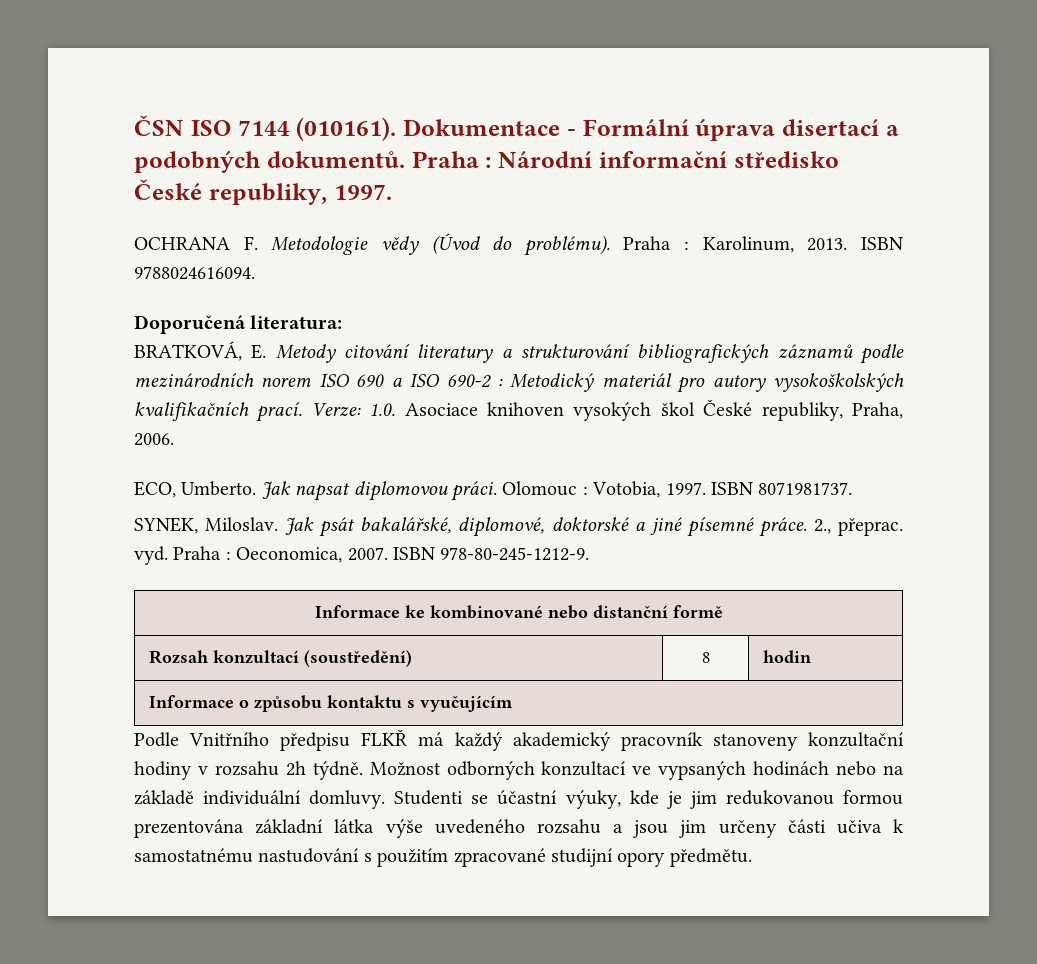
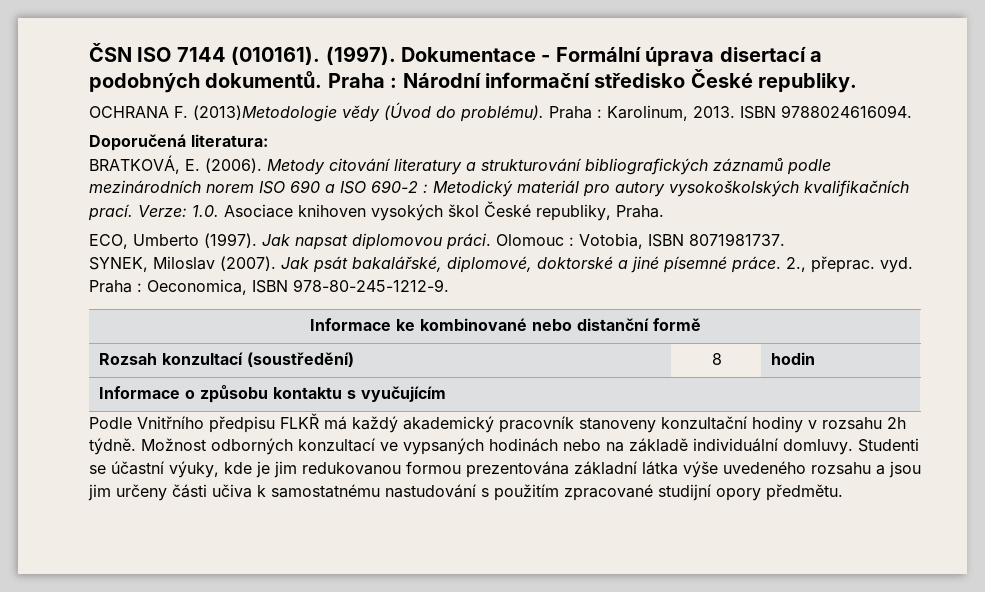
- ČSN ISO 7144 (010161).
+ ČSN ISO 7144 (010161). (1997).
- Praha : Národní informační středisko České republiky, 1997.
+ Praha : Národní informační středisko České republiky.
- OCHRANA F. Metodologie vědy (Úvod do problému).
+ OCHRANA F. (2013)Metodologie vědy (Úvod do problému).
- BRATKOVÁ, E. Metody citování literatury a strukturování bibliografických záznamů podle mezinárodních norem ISO 690 a ISO 690-2 : Metodický materiál pro autory vysokoškolských kvalifikačních prací.
+ BRATKOVÁ, E. (2006). Metody citování literatury a strukturování bibliografických záznamů podle mezinárodních norem ISO 690 a ISO 690-2 : Metodický materiál pro autory vysokoškolských kvalifikačních prací.
- Verze: 1.0. Asociace knihoven vysokých škol České republiky, Praha, 2006.
+ Verze: 1.0. Asociace knihoven vysokých škol České republiky, Praha.
- ECO, Umberto.
+ ECO, Umberto (1997).
- Olomouc : Votobia, 1997. ISBN 8071981737.
+ Olomouc : Votobia, ISBN 8071981737.
- SYNEK, Miloslav.
+ SYNEK, Miloslav (2007).
- Praha : Oeconomica, 2007. ISBN 978-80-245-1212-9.
+ Praha : Oeconomica, ISBN 978-80-245-1212-9.

